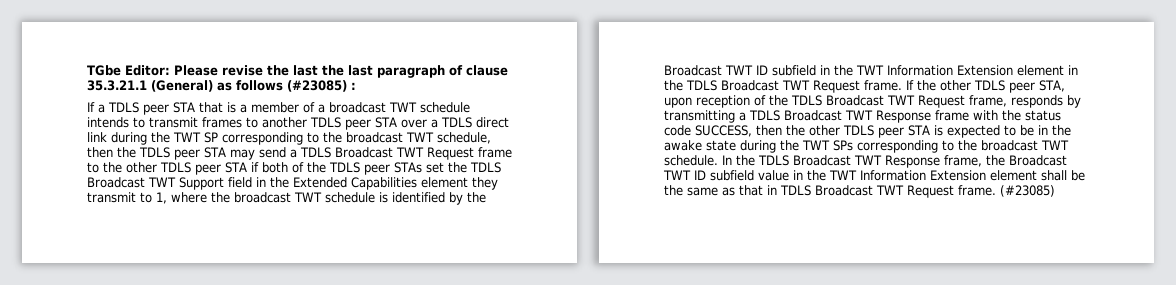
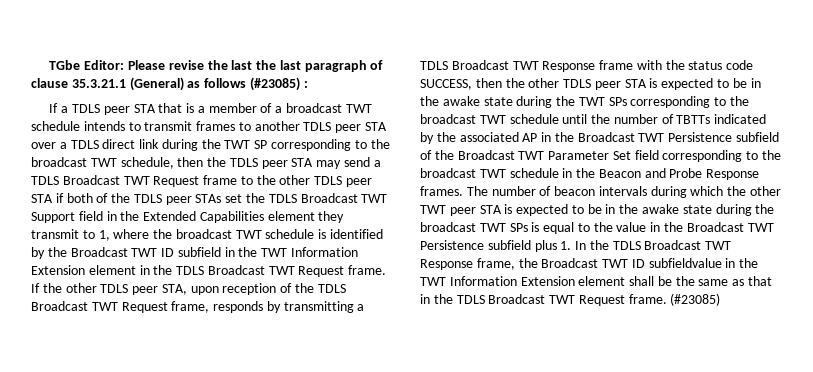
- If the other TDLS peer STA, upon reception of the TDLS Broadcast TWT Request frame, responds by transmitting a TDLS Broadcast TWT Response frame with the status code SUCCESS, then the other TDLS peer STA is expected to be in the awake state during the TWT SPs corresponding to the broadcast TWT schedule. In the TDLS Broadcast TWT Response frame, the Broadcast TWT ID subfield value in the TWT Information Extension element shall be the same as that in TDLS Broadcast TWT Request frame.
+ If the other TDLS peer STA, upon reception of the TDLS Broadcast TWT Request frame, responds by transmitting a TDLS Broadcast TWT Response frame with the status code SUCCESS, then the other TDLS peer STA is expected to be in the awake state during the TWT SPs corresponding to the broadcast TWT schedule until the number of TBTTs indicated by the associated AP in the Broadcast TWT Persistence subfield of the Broadcast TWT Parameter Set field corresponding to the broadcast TWT schedule in the Beacon and Probe Response frames. The number of beacon intervals during which the other TWT peer STA is expected to be in the awake state during the broadcast TWT SPs is equal to the value in the Broadcast TWT Persistence subfield plus 1. In the TDLS Broadcast TWT Response frame, the Broadcast TWT ID subfieldvalue in the TWT Information Extension element shall be the same as that in the TDLS Broadcast TWT Request frame.

